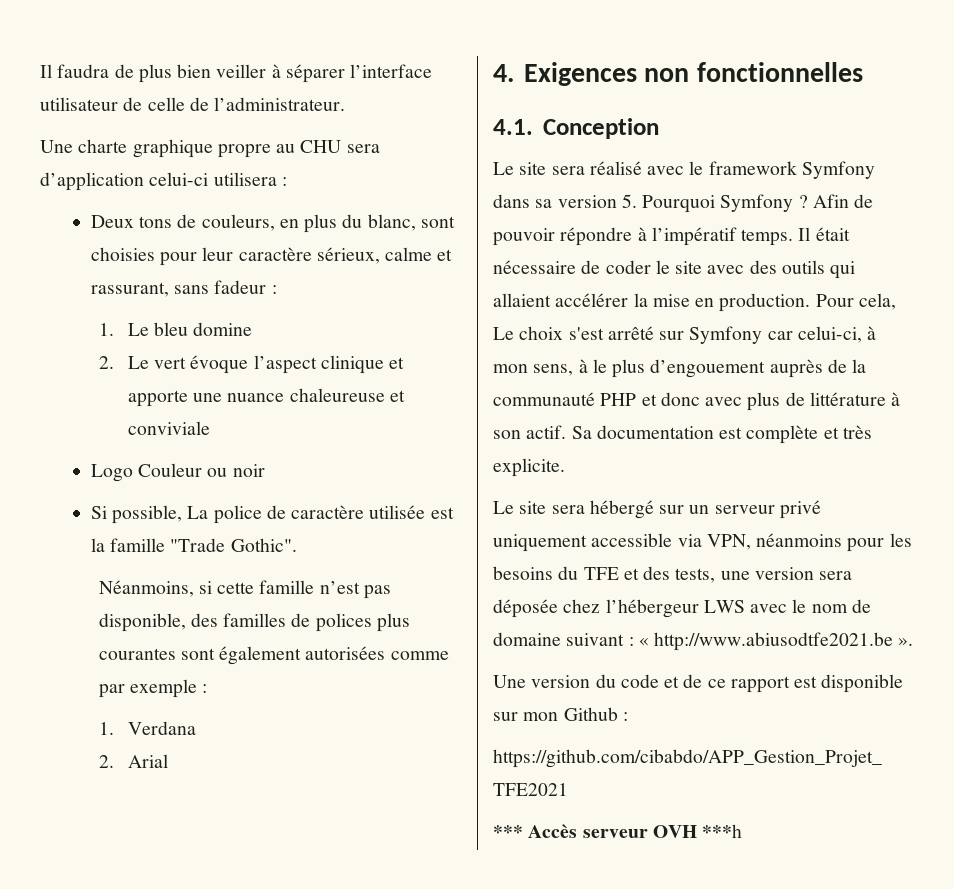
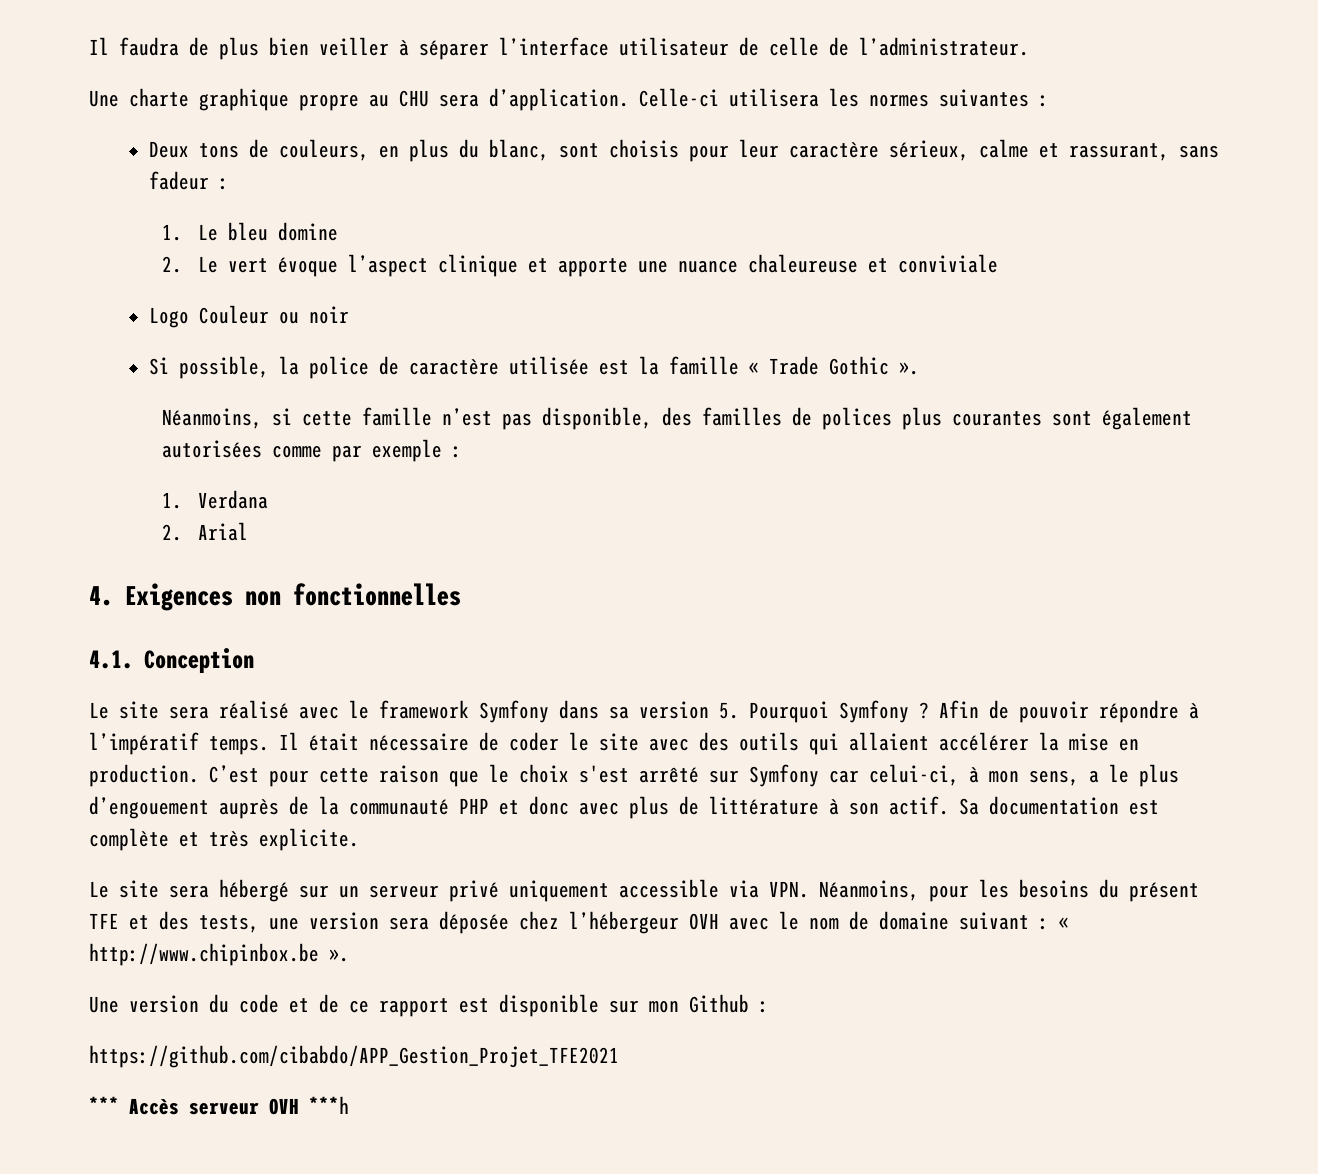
- Une charte graphique propre au CHU sera d’application celui-ci utilisera :
+ Une charte graphique propre au CHU sera d’application. Celle-ci utilisera les normes suivantes :
- Deux tons de couleurs, en plus du blanc, sont choisies pour leur caractère sérieux, calme et rassurant, sans fadeur :
+ Deux tons de couleurs, en plus du blanc, sont choisis pour leur caractère sérieux, calme et rassurant, sans fadeur :
- Si possible, La police de caractère utilisée est la famille "Trade Gothic".
+ Si possible, la police de caractère utilisée est la famille « Trade Gothic ».
- Pour cela, Le choix s'est arrêté sur Symfony car celui-ci, à mon sens, à le plus d’engouement auprès de la communauté PHP et donc avec plus de littérature à son actif.
+ C’est pour cette raison que le choix s'est arrêté sur Symfony car celui-ci, à mon sens, a le plus d’engouement auprès de la communauté PHP et donc avec plus de littérature à son actif.
- Le site sera hébergé sur un serveur privé uniquement accessible via VPN, néanmoins pour les besoins du TFE et des tests, une version sera déposée chez l’hébergeur LWS avec le nom de domaine suivant : « http://www.abiusodtfe2021.be ».
+ Le site sera hébergé sur un serveur privé uniquement accessible via VPN. Néanmoins, pour les besoins du présent TFE et des tests, une version sera déposée chez l’hébergeur OVH avec le nom de domaine suivant : « http://www.chipinbox.be ».

